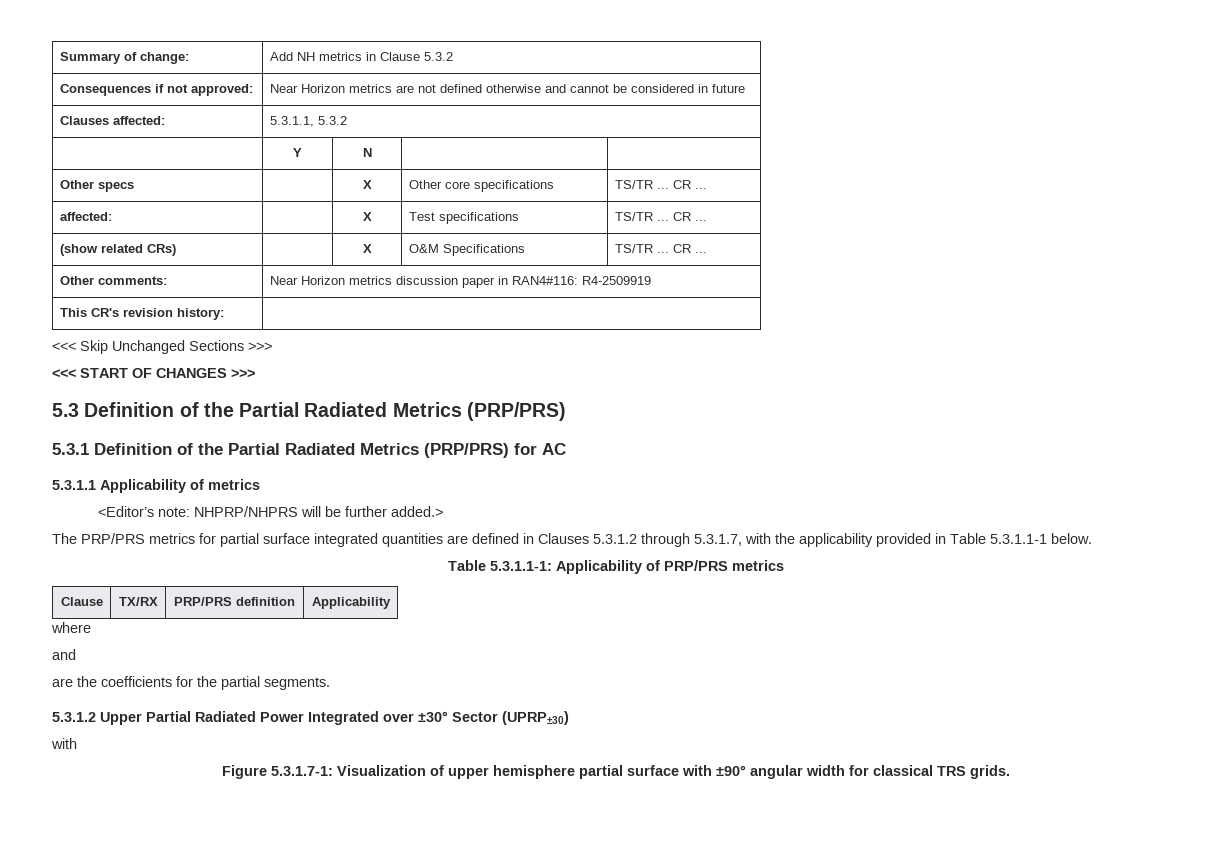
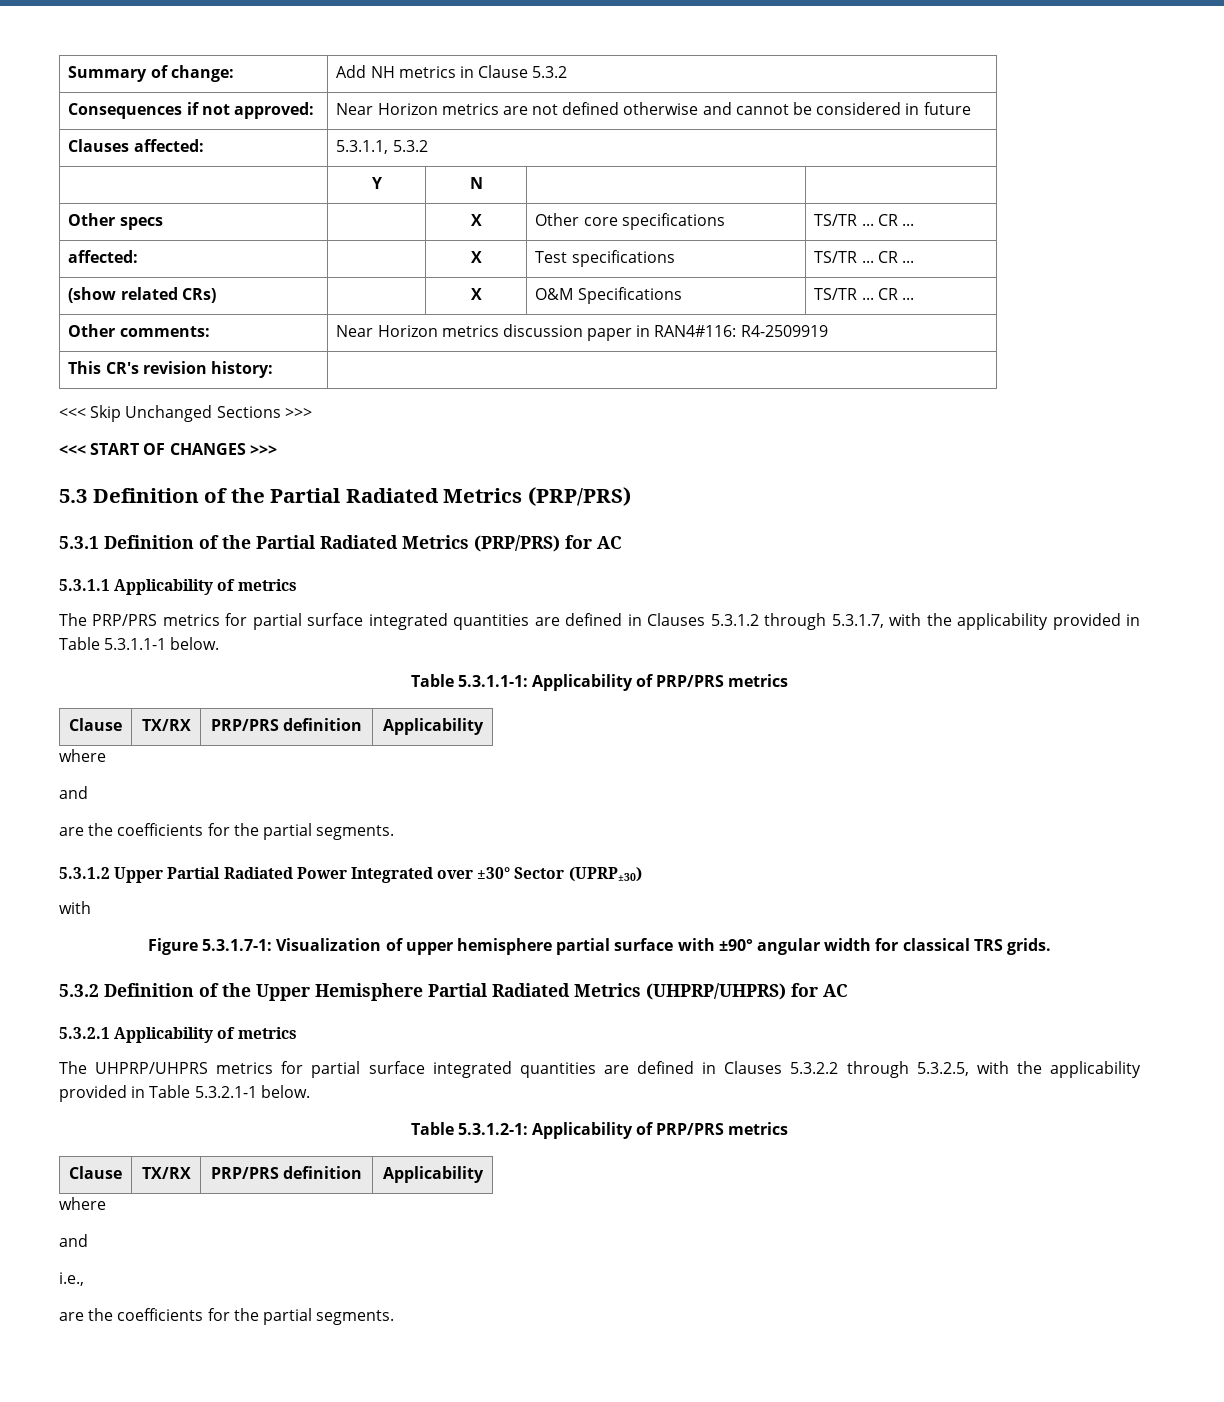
- <Editor’s note: NHPRP/NHPRS will be further added.>
+ 5.3.2 Definition of the Upper Hemisphere Partial Radiated Metrics (UHPRP/UHPRS) for AC
+ 5.3.2.1 Applicability of metrics
+ The UHPRP/UHPRS metrics for partial surface integrated quantities are defined in Clauses 5.3.2.2 through 5.3.2.5, with the applicability provided in Table 5.3.2.1-1 below.
+ Table 5.3.1.2-1: Applicability of PRP/PRS metrics
+ Clause | TX/RX | PRP/PRS definition | Applicability
+ where
+ and
+ i.e.,
+ are the coefficients for the partial segments.

